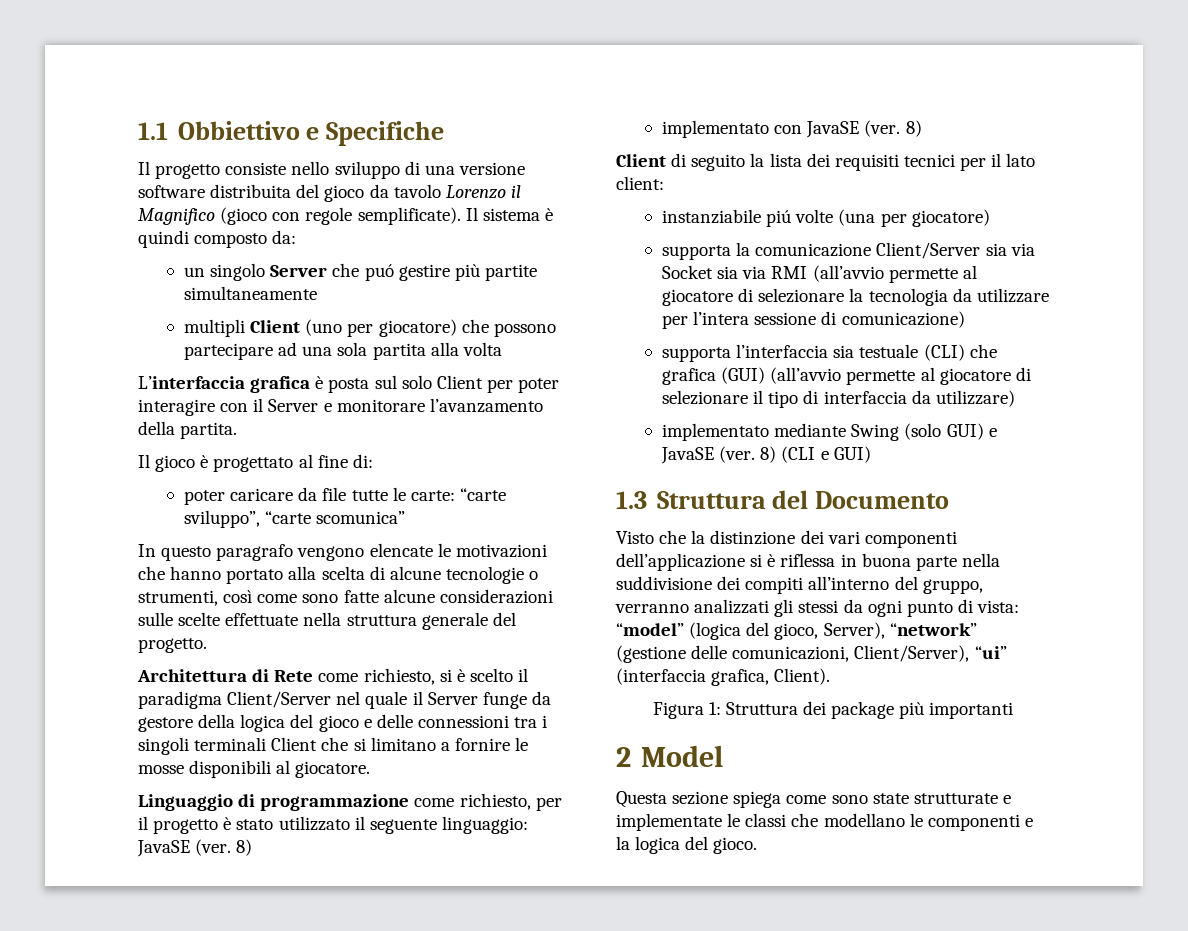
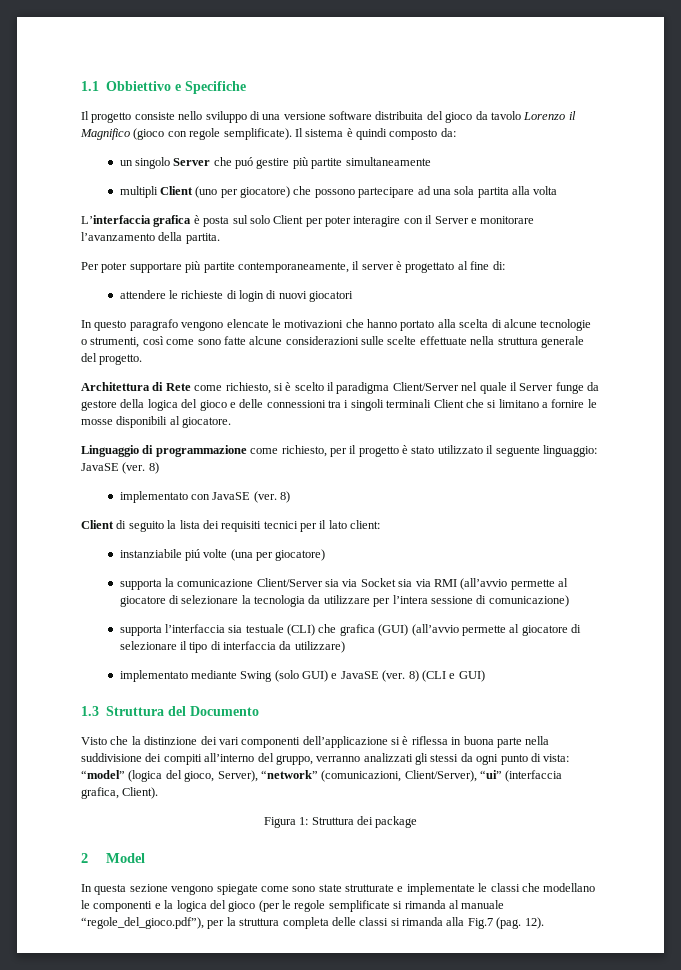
- Il gioco è progettato al fine di:
+ Per poter supportare più partite contemporaneamente, il server è progettato al fine di:
- poter caricare da file tutte le carte: “carte sviluppo”, “carte scomunica”
+ attendere le richieste di login di nuovi giocatori
- Visto che la distinzione dei vari componenti dell’applicazione si è riflessa in buona parte nella suddivisione dei compiti all’interno del gruppo, verranno analizzati gli stessi da ogni punto di vista: “model” (logica del gioco, Server), “network” (gestione delle comunicazioni, Client/Server), “ui” (interfaccia grafica, Client).
+ Visto che la distinzione dei vari componenti dell’applicazione si è riflessa in buona parte nella suddivisione dei compiti all’interno del gruppo, verranno analizzati gli stessi da ogni punto di vista: “model” (logica del gioco, Server), “network” (comunicazioni, Client/Server), “ui” (interfaccia grafica, Client).
- Figura 1: Struttura dei package più importanti
+ Figura 1: Struttura dei package
- Questa sezione spiega come sono state strutturate e implementate le classi che modellano le componenti e la logica del gioco.
+ In questa sezione vengono spiegate come sono state strutturate e implementate le classi che modellano le componenti e la logica del gioco (per le regole semplificate si rimanda al manuale “regole_del_gioco.pdf”), per la struttura completa delle classi si rimanda alla Fig.7 (pag. 12).

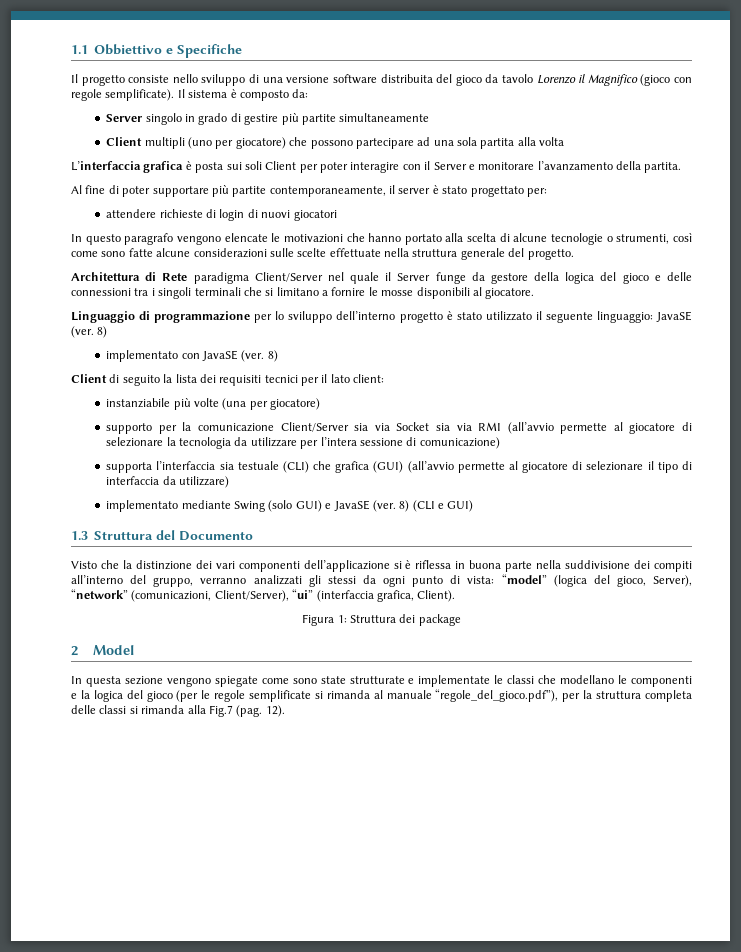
- Il sistema è quindi composto da:
+ Il sistema è composto da:
- un singolo Server che puó gestire più partite simultaneamente
+ Server singolo in grado di gestire più partite simultaneamente
- multipli Client (uno per giocatore) che possono partecipare ad una sola partita alla volta
+ Client multipli (uno per giocatore) che possono partecipare ad una sola partita alla volta
- L’interfaccia grafica è posta sul solo Client per poter interagire con il Server e monitorare l’avanzamento della partita.
+ L’interfaccia grafica è posta sui soli Client per poter interagire con il Server e monitorare l’avanzamento della partita.
- Per poter supportare più partite contemporaneamente, il server è progettato al fine di:
+ Al fine di poter supportare più partite contemporaneamente, il server è stato progettato per:
- attendere le richieste di login di nuovi giocatori
+ attendere richieste di login di nuovi giocatori
- Architettura di Rete come richiesto, si è scelto il paradigma Client/Server nel quale il Server funge da gestore della logica del gioco e delle connessioni tra i singoli terminali Client che si limitano a fornire le mosse disponibili al giocatore.
+ Architettura di Rete paradigma Client/Server nel quale il Server funge da gestore della logica del gioco e delle connessioni tra i singoli terminali che si limitano a fornire le mosse disponibili al giocatore.
- Linguaggio di programmazione come richiesto, per il progetto è stato utilizzato il seguente linguaggio: JavaSE (ver.
+ Linguaggio di programmazione per lo sviluppo dell’interno progetto è stato utilizzato il seguente linguaggio: JavaSE (ver.
- instanziabile piú volte (una per giocatore)
+ instanziabile più volte (una per giocatore)
- supporta la comunicazione Client/Server sia via Socket sia via RMI (all’avvio permette al giocatore di selezionare la tecnologia da utilizzare per l’intera sessione di comunicazione)
+ supporto per la comunicazione Client/Server sia via Socket sia via RMI (all’avvio permette al giocatore di selezionare la tecnologia da utilizzare per l’intera sessione di comunicazione)

